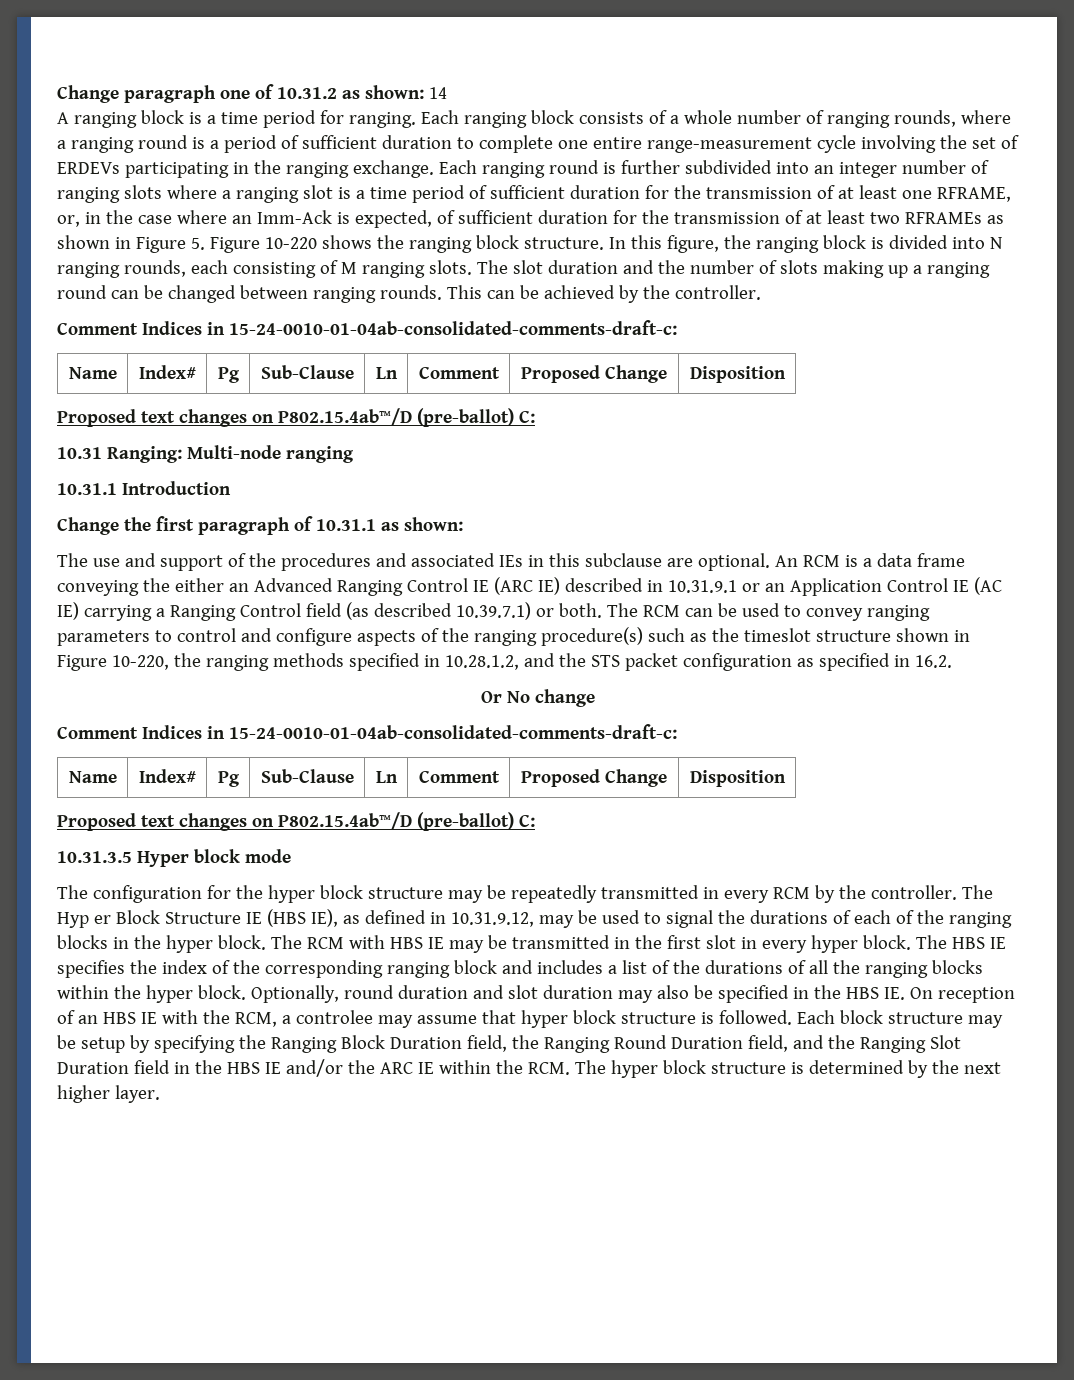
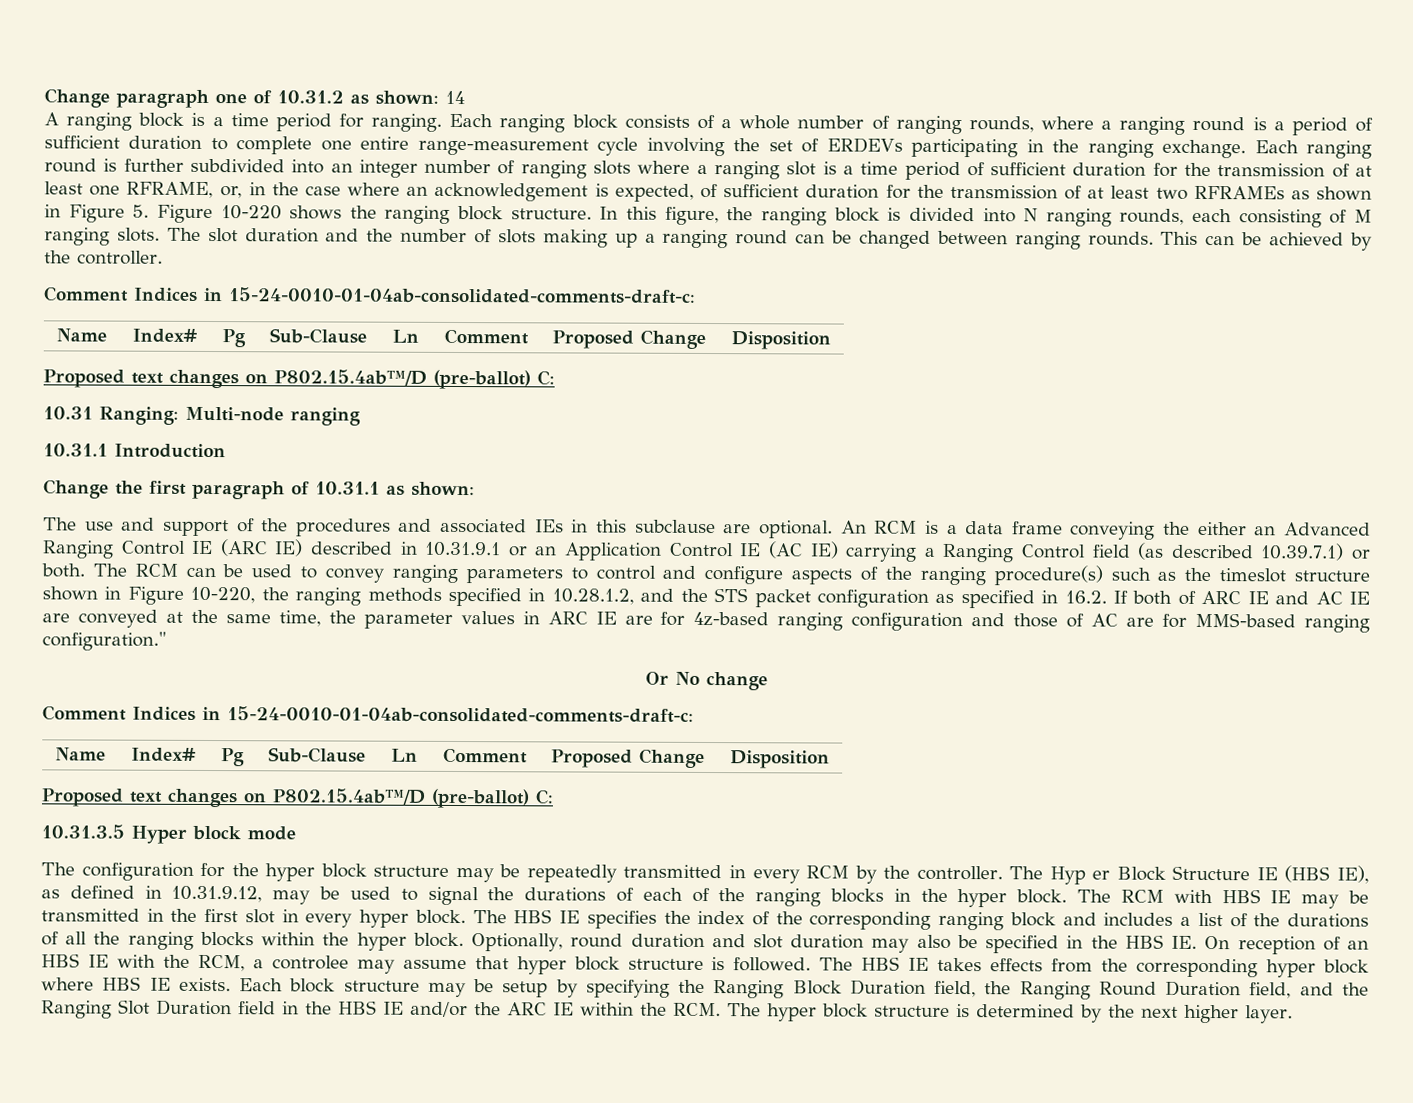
- Each ranging round is further subdivided into an integer number of ranging slots where a ranging slot is a time period of sufficient duration for the transmission of at least one RFRAME, or, in the case where an Imm-Ack is expected, of sufficient duration for the transmission of at least two RFRAMEs as shown in Figure 5. Figure 10-220 shows the ranging block structure.
+ Each ranging round is further subdivided into an integer number of ranging slots where a ranging slot is a time period of sufficient duration for the transmission of at least one RFRAME, or, in the case where an acknowledgement is expected, of sufficient duration for the transmission of at least two RFRAMEs as shown in Figure 5. Figure 10-220 shows the ranging block structure.
- The RCM can be used to convey ranging parameters to control and configure aspects of the ranging procedure(s) such as the timeslot structure shown in Figure 10-220, the ranging methods specified in 10.28.1.2, and the STS packet configuration as specified in 16.2.
+ The RCM can be used to convey ranging parameters to control and configure aspects of the ranging procedure(s) such as the timeslot structure shown in Figure 10-220, the ranging methods specified in 10.28.1.2, and the STS packet configuration as specified in 16.2. If both of ARC IE and AC IE are conveyed at the same time, the parameter values in ARC IE are for 4z-based ranging configuration and those of AC are for MMS-based ranging configuration."
+ The HBS IE takes effects from the corresponding hyper block where HBS IE exists.

